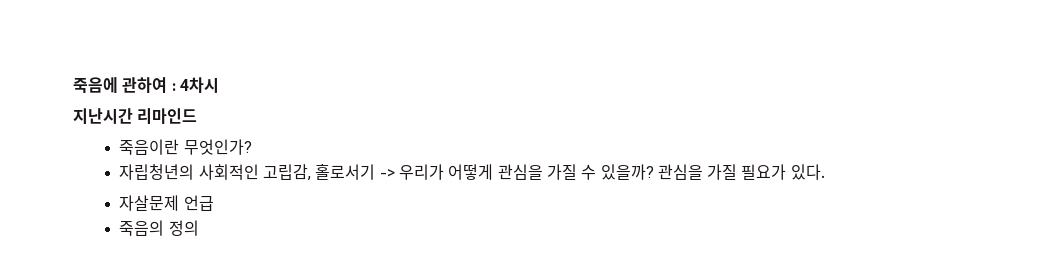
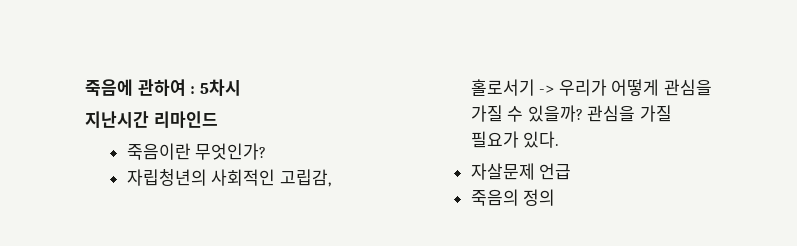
- 죽음에 관하여 : 4차시
+ 죽음에 관하여 : 5차시

